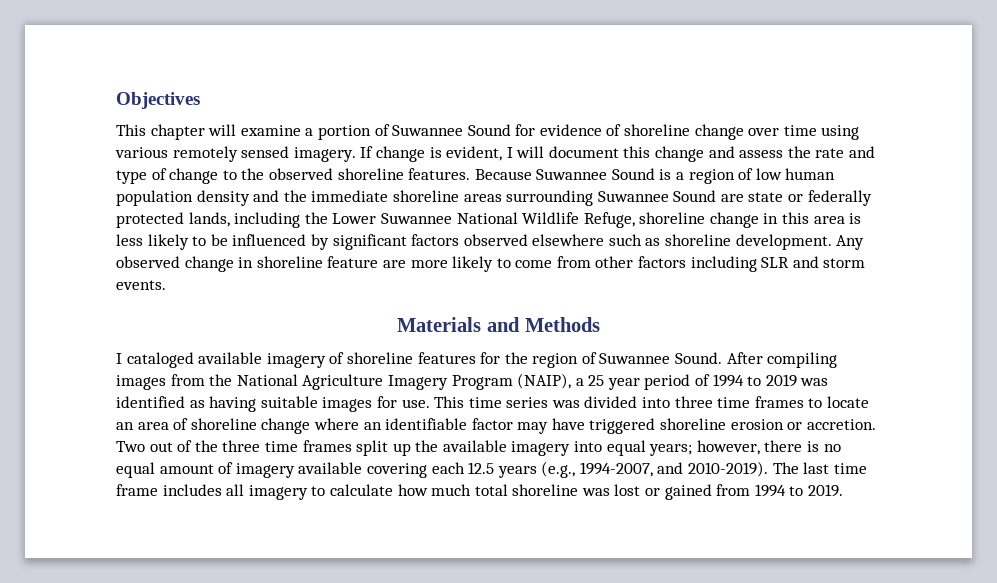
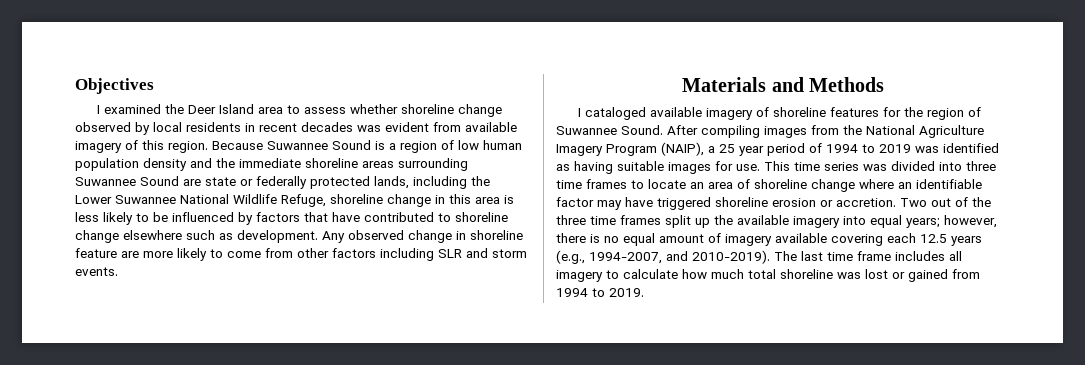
- This chapter will examine a portion of Suwannee Sound for evidence of shoreline change over time using various remotely sensed imagery. If change is evident, I will document this change and assess the rate and type of change to the observed shoreline features.
+ I examined the Deer Island area to assess whether shoreline change observed by local residents in recent decades was evident from available imagery of this region.
- Because Suwannee Sound is a region of low human population density and the immediate shoreline areas surrounding Suwannee Sound are state or federally protected lands, including the Lower Suwannee National Wildlife Refuge, shoreline change in this area is less likely to be influenced by significant factors observed elsewhere such as shoreline development.
+ Because Suwannee Sound is a region of low human population density and the immediate shoreline areas surrounding Suwannee Sound are state or federally protected lands, including the Lower Suwannee National Wildlife Refuge, shoreline change in this area is less likely to be influenced by factors that have contributed to shoreline change elsewhere such as development.

